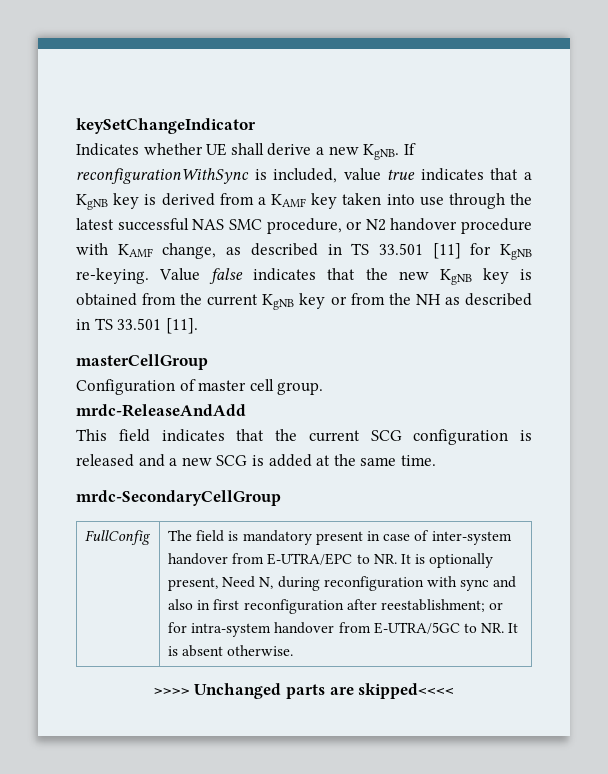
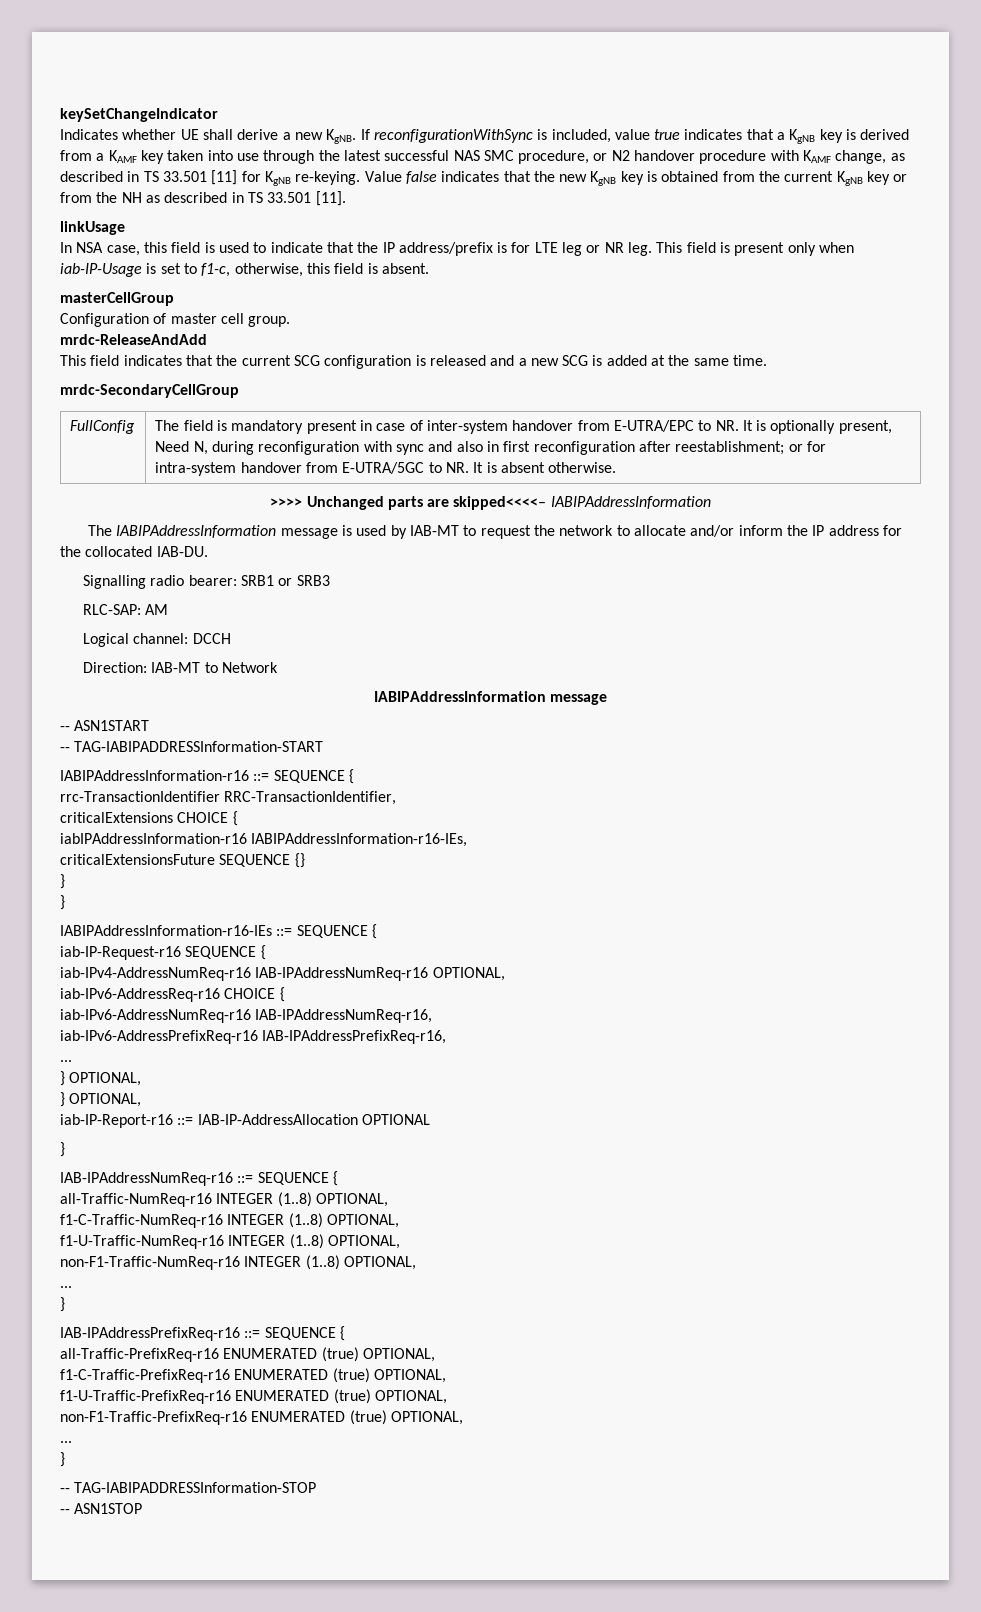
+ linkUsage
+ In NSA case, this field is used to indicate that the IP address/prefix is for LTE leg or NR leg. This field is present only when iab-IP-Usage is set to f1-c, otherwise, this field is absent.
- >>>> Unchanged parts are skipped<<<<
+ >>>> Unchanged parts are skipped<<<<– IABIPAddressInformation
+ The IABIPAddressInformation message is used by IAB-MT to request the network to allocate and/or inform the IP address for the collocated IAB-DU.
+ Signalling radio bearer: SRB1 or SRB3
+ RLC-SAP: AM
+ Logical channel: DCCH
+ Direction: IAB-MT to Network
+ IABIPAddressInformation message
+ -- ASN1START
+ -- TAG-IABIPADDRESSInformation-START
+ IABIPAddressInformation-r16 ::= SEQUENCE {
+ rrc-TransactionIdentifier RRC-TransactionIdentifier,
+ criticalExtensions CHOICE {
+ iabIPAddressInformation-r16 IABIPAddressInformation-r16-IEs,
+ criticalExtensionsFuture SEQUENCE {}
+ }
+ }
+ IABIPAddressInformation-r16-IEs ::= SEQUENCE {
+ iab-IP-Request-r16 SEQUENCE {
+ iab-IPv4-AddressNumReq-r16 IAB-IPAddressNumReq-r16 OPTIONAL,
+ iab-IPv6-AddressReq-r16 CHOICE {
+ iab-IPv6-AddressNumReq-r16 IAB-IPAddressNumReq-r16,
+ iab-IPv6-AddressPrefixReq-r16 IAB-IPAddressPrefixReq-r16,
+ ...
+ } OPTIONAL,
+ } OPTIONAL,
+ iab-IP-Report-r16 ::= IAB-IP-AddressAllocation OPTIONAL
+ }
+ IAB-IPAddressNumReq-r16 ::= SEQUENCE {
+ all-Traffic-NumReq-r16 INTEGER (1..8) OPTIONAL,
+ f1-C-Traffic-NumReq-r16 INTEGER (1..8) OPTIONAL,
+ f1-U-Traffic-NumReq-r16 INTEGER (1..8) OPTIONAL,
+ non-F1-Traffic-NumReq-r16 INTEGER (1..8) OPTIONAL,
+ ...
+ }
+ IAB-IPAddressPrefixReq-r16 ::= SEQUENCE {
+ all-Traffic-PrefixReq-r16 ENUMERATED (true) OPTIONAL,
+ f1-C-Traffic-PrefixReq-r16 ENUMERATED (true) OPTIONAL,
+ f1-U-Traffic-PrefixReq-r16 ENUMERATED (true) OPTIONAL,
+ non-F1-Traffic-PrefixReq-r16 ENUMERATED (true) OPTIONAL,
+ ...
+ }
+ -- TAG-IABIPADDRESSInformation-STOP
+ -- ASN1STOP

